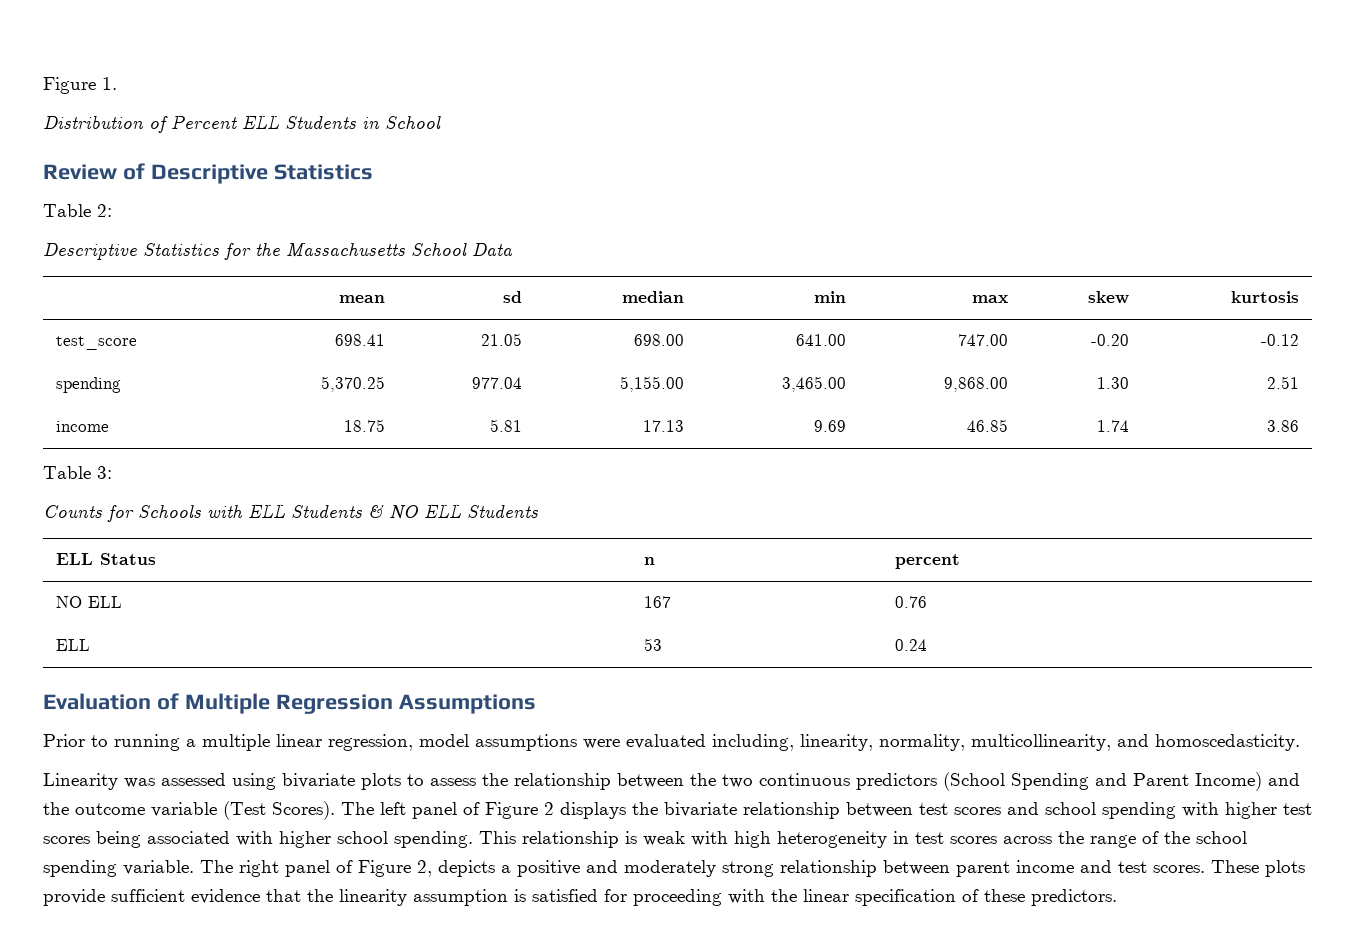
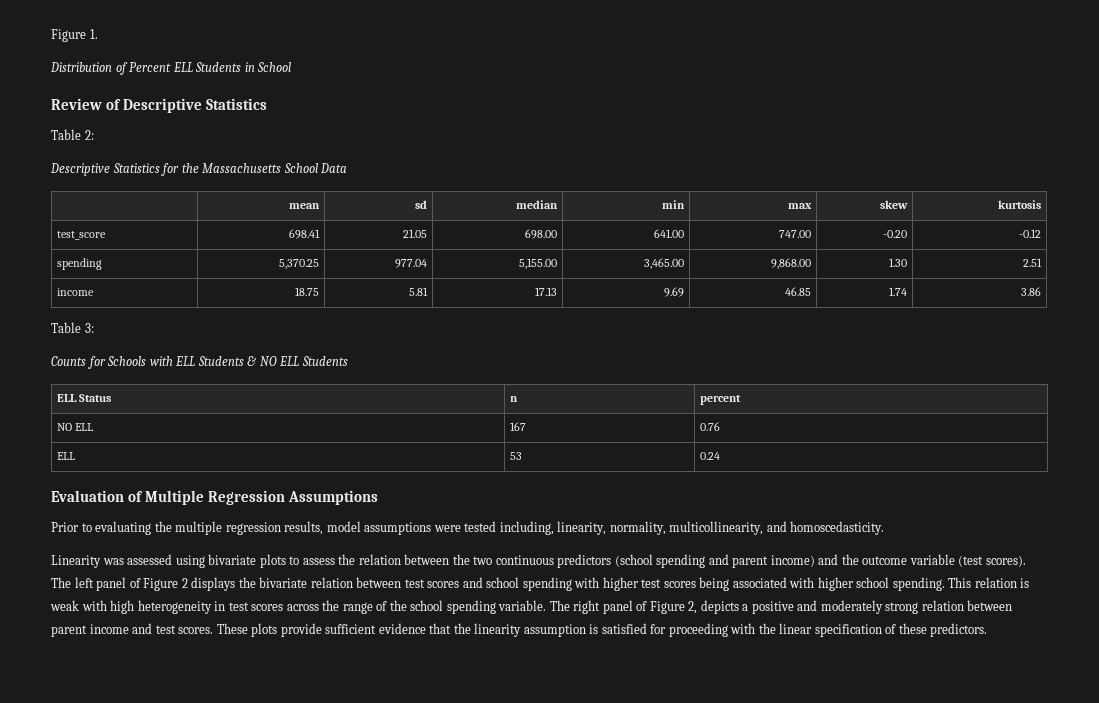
- Prior to running a multiple linear regression, model assumptions were evaluated including, linearity, normality, multicollinearity, and homoscedasticity.
+ Prior to evaluating the multiple regression results, model assumptions were tested including, linearity, normality, multicollinearity, and homoscedasticity.
- Linearity was assessed using bivariate plots to assess the relationship between the two continuous predictors (School Spending and Parent Income) and the outcome variable (Test Scores).
+ Linearity was assessed using bivariate plots to assess the relation between the two continuous predictors (school spending and parent income) and the outcome variable (test scores).
- The left panel of Figure 2 displays the bivariate relationship between test scores and school spending with higher test scores being associated with higher school spending.
+ The left panel of Figure 2 displays the bivariate relation between test scores and school spending with higher test scores being associated with higher school spending.
- This relationship is weak with high heterogeneity in test scores across the range of the school spending variable.
+ This relation is weak with high heterogeneity in test scores across the range of the school spending variable.
- The right panel of Figure 2, depicts a positive and moderately strong relationship between parent income and test scores.
+ The right panel of Figure 2, depicts a positive and moderately strong relation between parent income and test scores.

